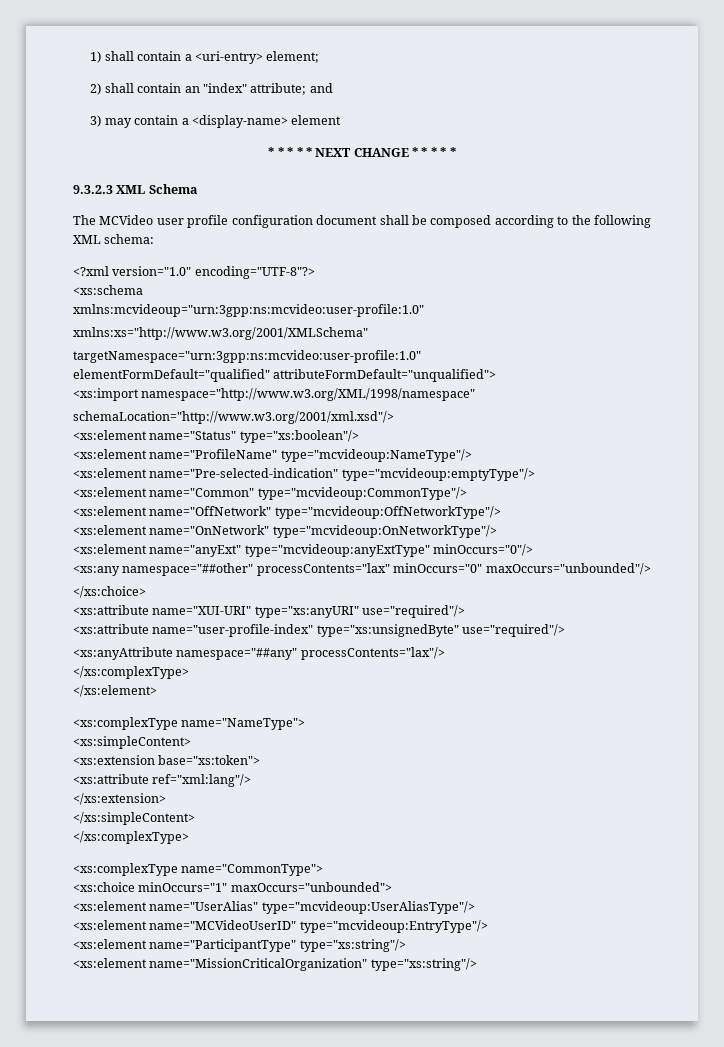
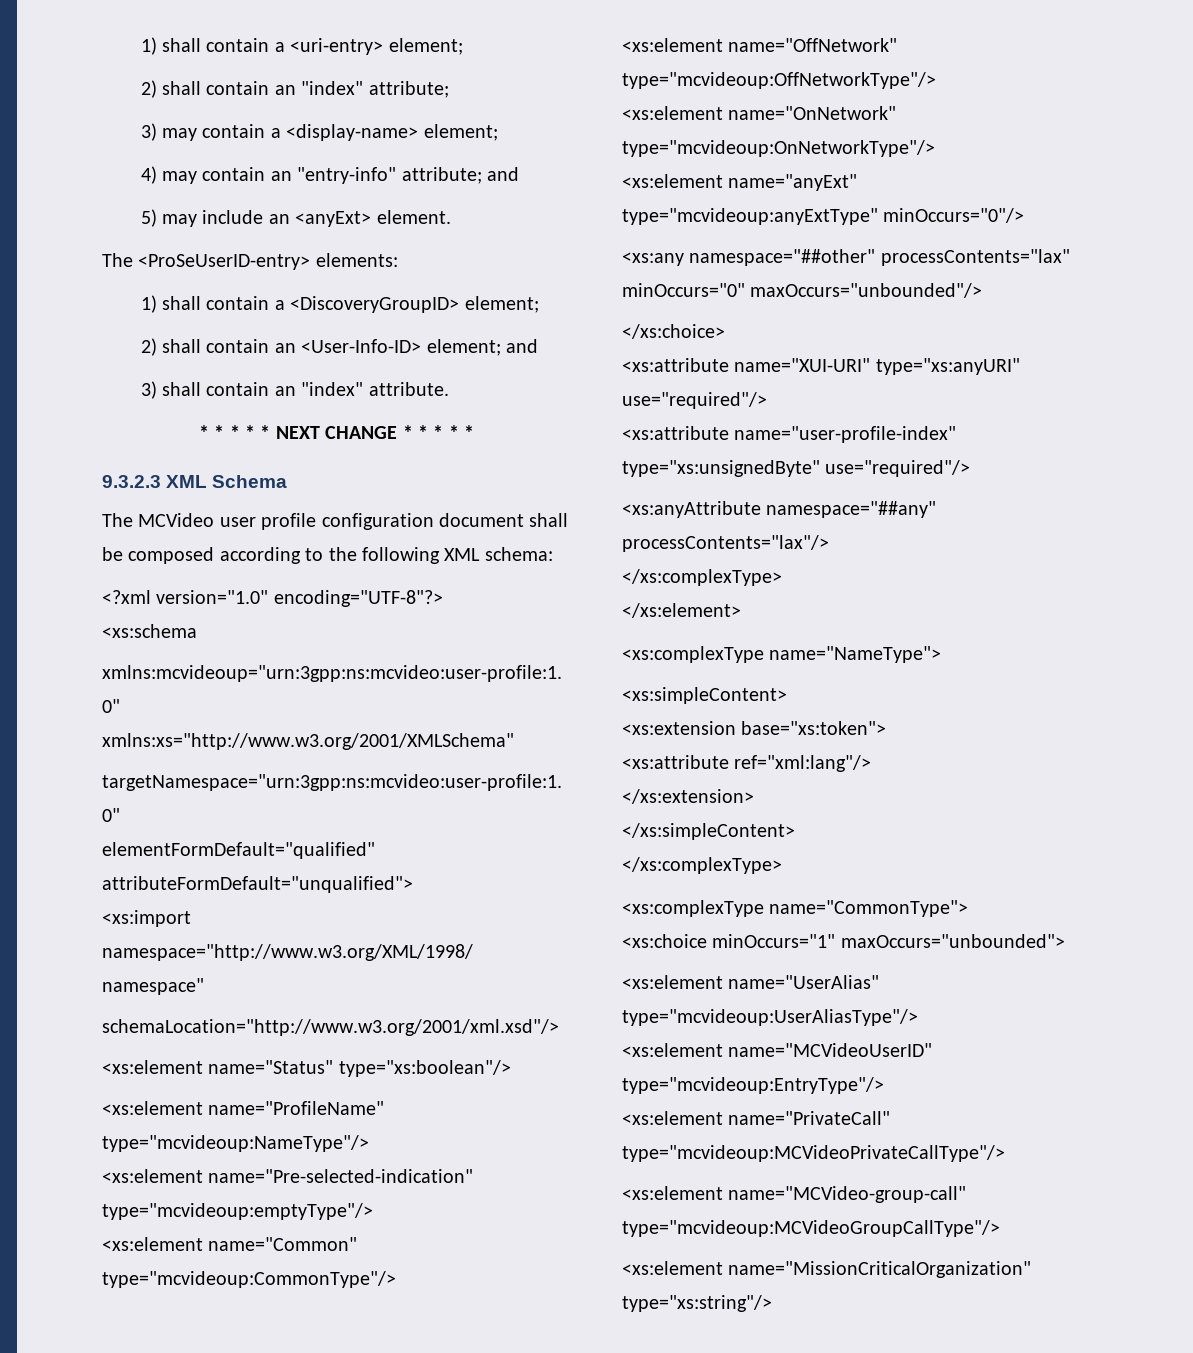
- 2) shall contain an "index" attribute; and
+ 2) shall contain an "index" attribute;
- 3) may contain a <display-name> element
+ 3) may contain a <display-name> element;
+ 4) may contain an "entry-info" attribute; and
+ 5) may include an <anyExt> element.
+ The <ProSeUserID-entry> elements:
+ 1) shall contain a <DiscoveryGroupID> element;
+ 2) shall contain an <User-Info-ID> element; and
+ 3) shall contain an "index" attribute.
- <xs:element name="ParticipantType" type="xs:string"/>
+ <xs:element name="PrivateCall" type="mcvideoup:MCVideoPrivateCallType"/>
+ <xs:element name="MCVideo-group-call" type="mcvideoup:MCVideoGroupCallType"/>

